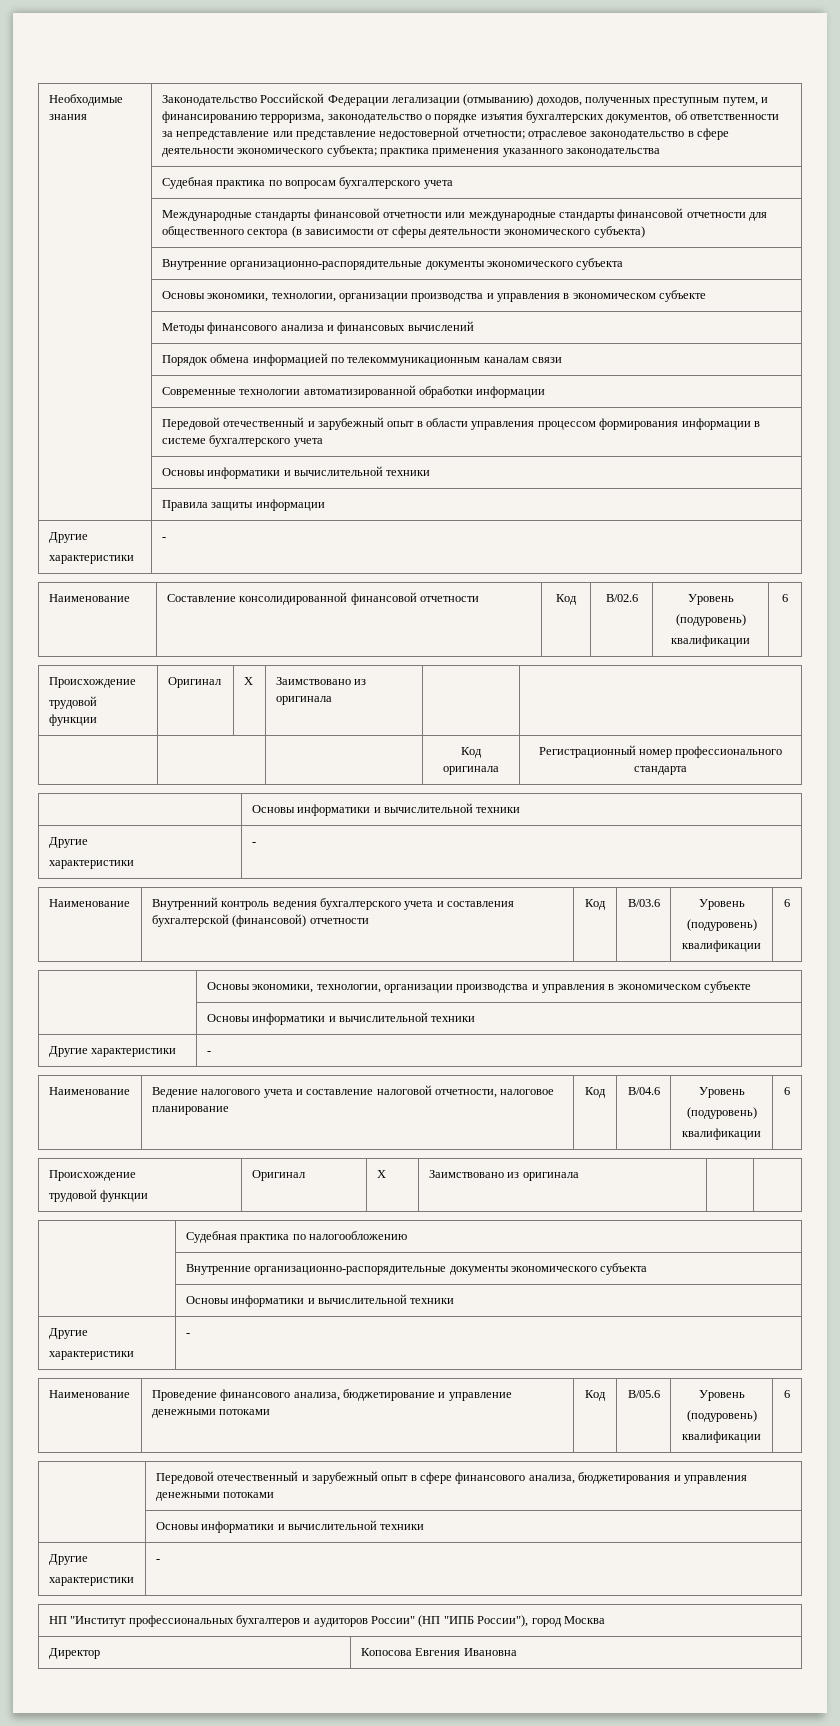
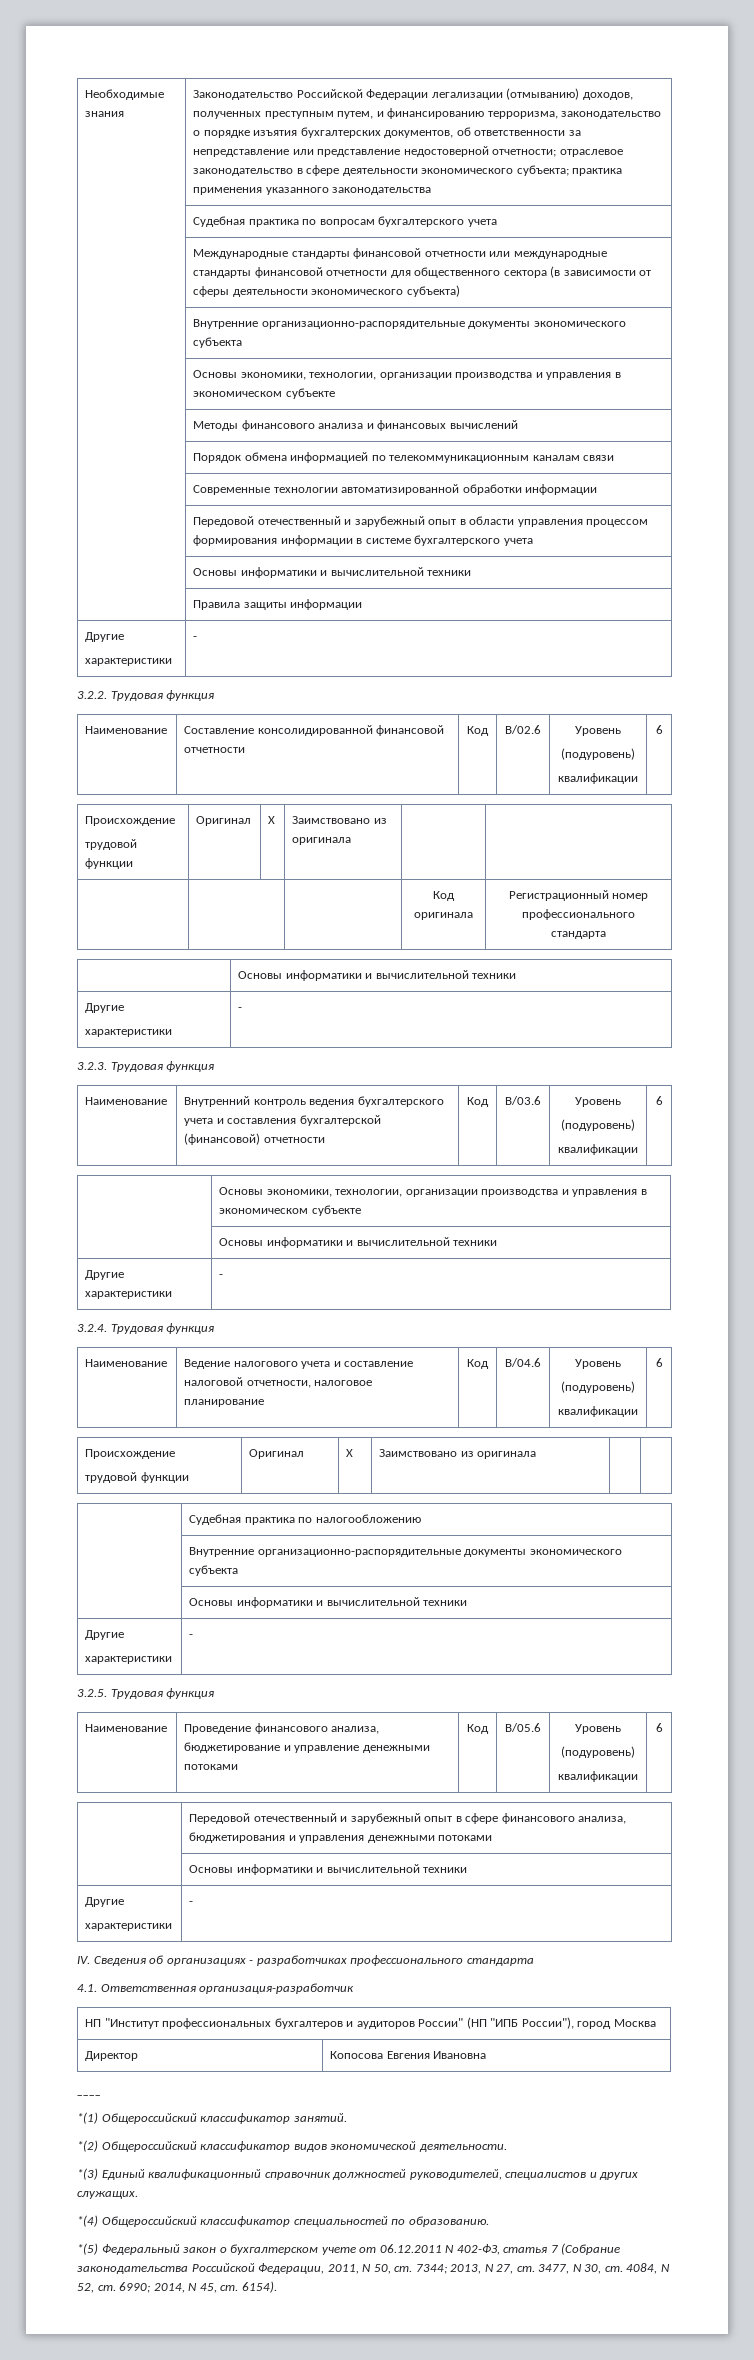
+ 3.2.2. Трудовая функция
+ 3.2.3. Трудовая функция
+ 3.2.4. Трудовая функция
+ 3.2.5. Трудовая функция
+ IV. Сведения об организациях - разработчиках профессионального стандарта
+ 4.1. Ответственная организация-разработчик
+ ____
+ *(1) Общероссийский классификатор занятий.
+ *(2) Общероссийский классификатор видов экономической деятельности.
+ *(3) Единый квалификационный справочник должностей руководителей, специалистов и других служащих.
+ *(4) Общероссийский классификатор специальностей по образованию.
+ *(5) Федеральный закон о бухгалтерском учете от 06.12.2011 N 402-ФЗ, статья 7 (Собрание законодательства Российской Федерации, 2011, N 50, ст. 7344; 2013, N 27, ст. 3477, N 30, ст. 4084, N 52, ст. 6990; 2014, N 45, ст. 6154).

